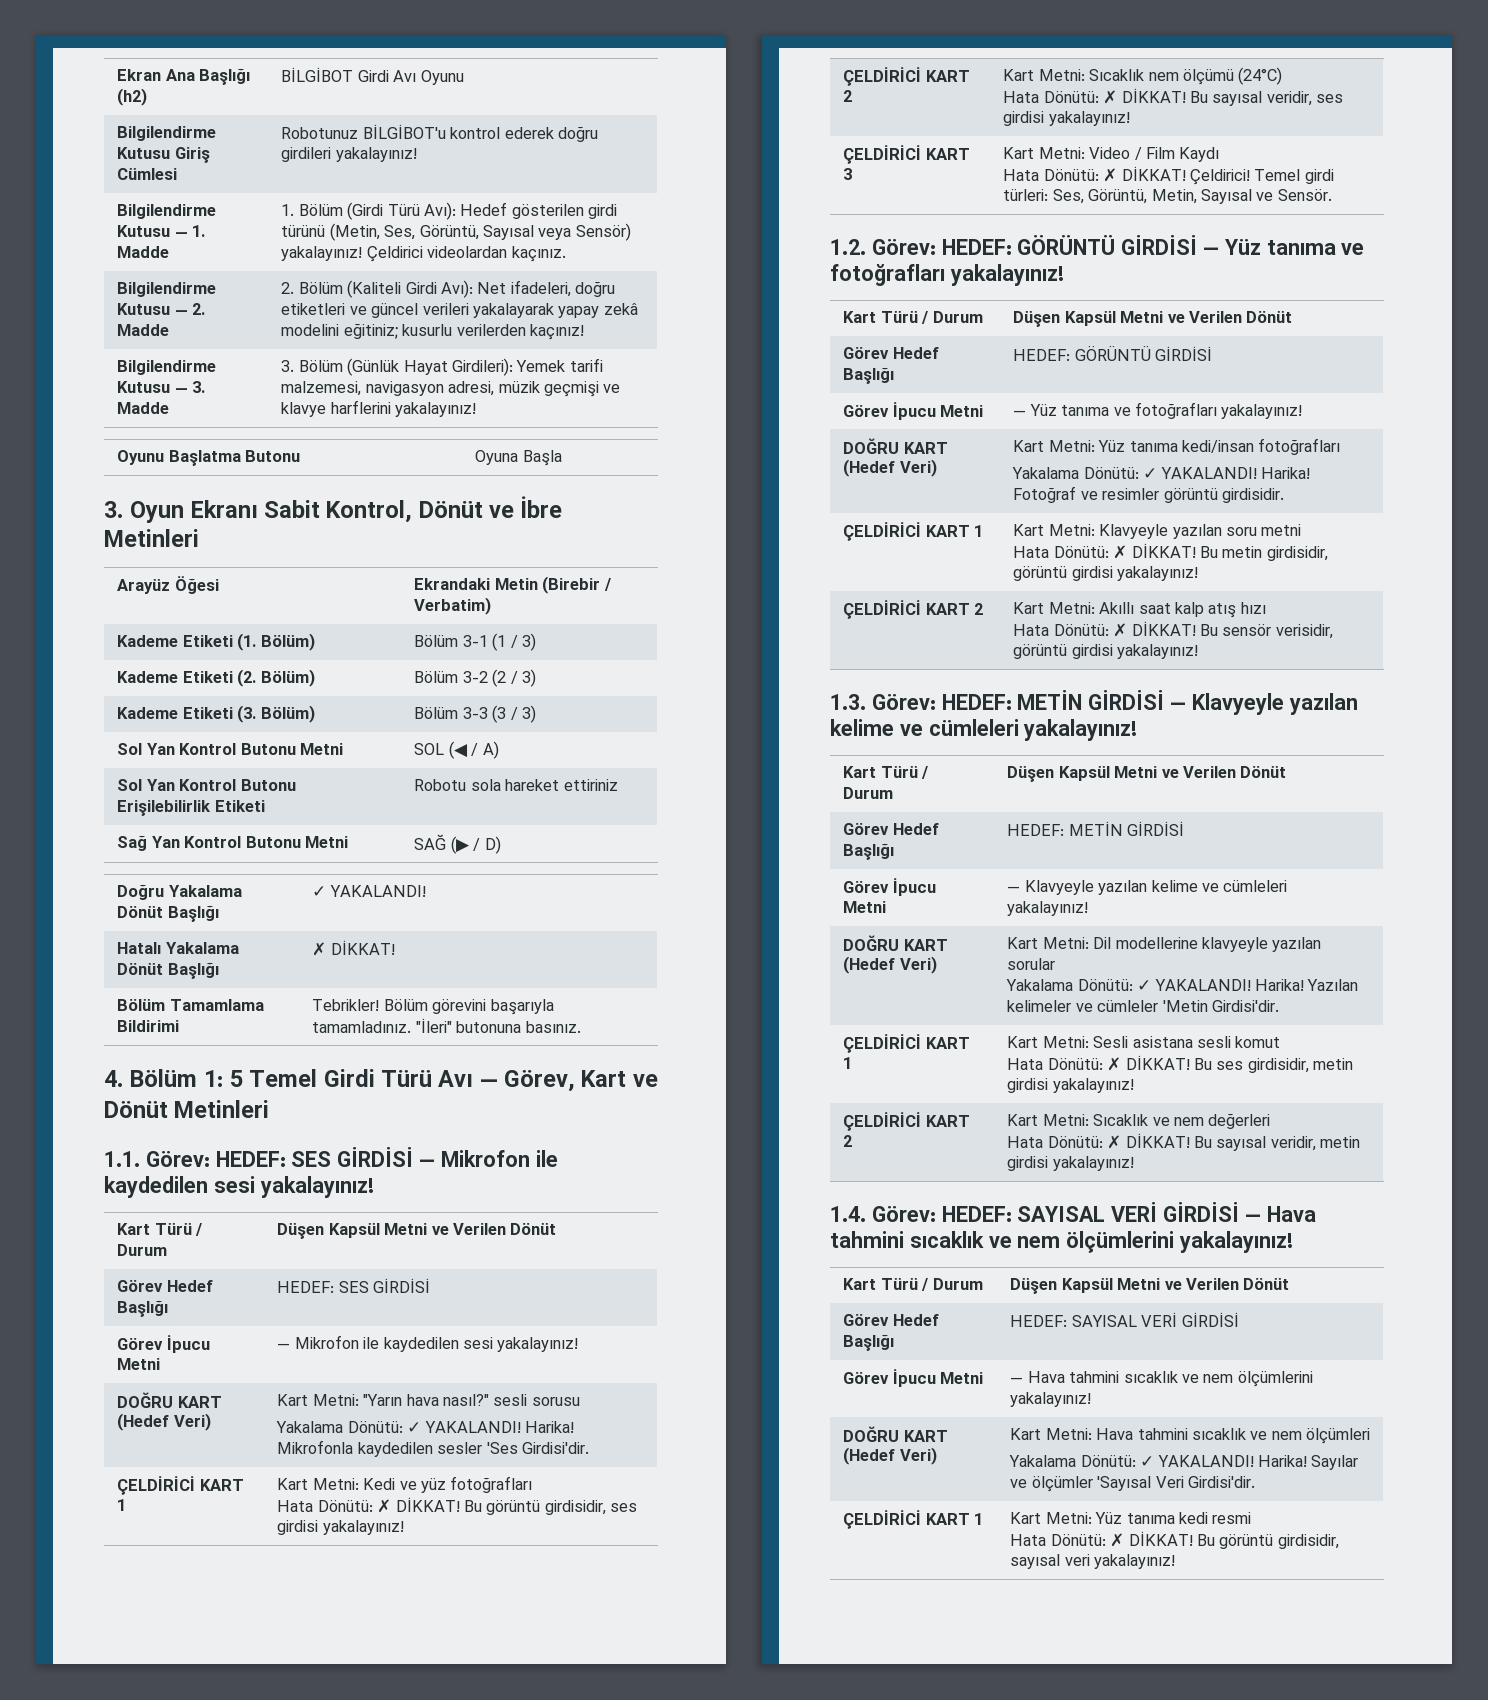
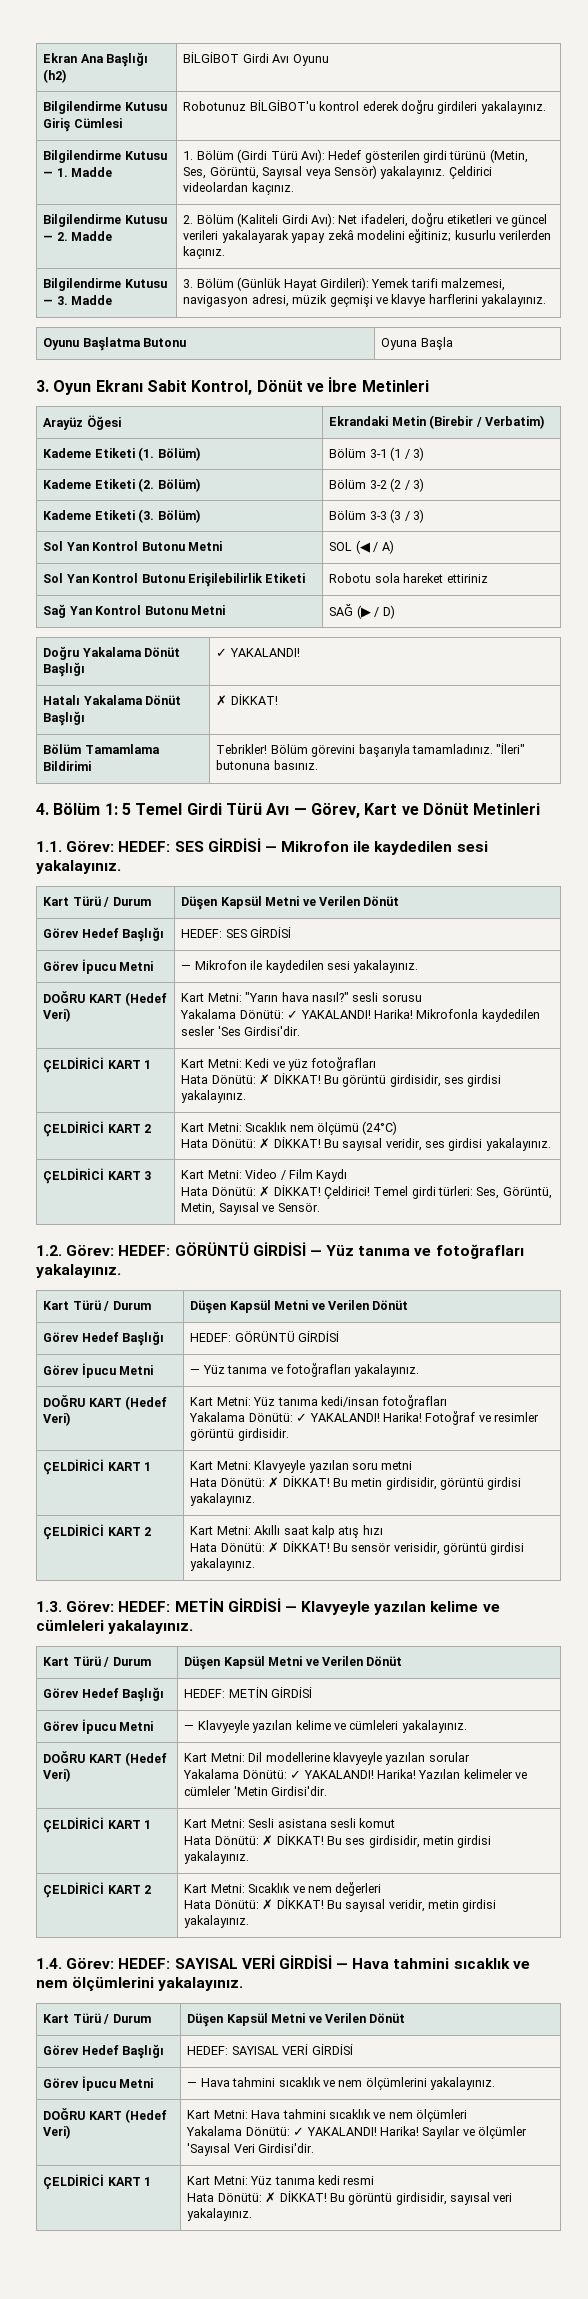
- Bilgilendirme Kutusu Giriş Cümlesi | Robotunuz BİLGİBOT'u kontrol ederek doğru girdileri yakalayınız!
+ Bilgilendirme Kutusu Giriş Cümlesi | Robotunuz BİLGİBOT'u kontrol ederek doğru girdileri yakalayınız.
- Bilgilendirme Kutusu — 1. Madde | 1. Bölüm (Girdi Türü Avı): Hedef gösterilen girdi türünü (Metin, Ses, Görüntü, Sayısal veya Sensör) yakalayınız! Çeldirici videolardan kaçınız.
+ Bilgilendirme Kutusu — 1. Madde | 1. Bölüm (Girdi Türü Avı): Hedef gösterilen girdi türünü (Metin, Ses, Görüntü, Sayısal veya Sensör) yakalayınız. Çeldirici videolardan kaçınız.
- Bilgilendirme Kutusu — 2. Madde | 2. Bölüm (Kaliteli Girdi Avı): Net ifadeleri, doğru etiketleri ve güncel verileri yakalayarak yapay zekâ modelini eğitiniz; kusurlu verilerden kaçınız!
+ Bilgilendirme Kutusu — 2. Madde | 2. Bölüm (Kaliteli Girdi Avı): Net ifadeleri, doğru etiketleri ve güncel verileri yakalayarak yapay zekâ modelini eğitiniz; kusurlu verilerden kaçınız.
- Bilgilendirme Kutusu — 3. Madde | 3. Bölüm (Günlük Hayat Girdileri): Yemek tarifi malzemesi, navigasyon adresi, müzik geçmişi ve klavye harflerini yakalayınız!
+ Bilgilendirme Kutusu — 3. Madde | 3. Bölüm (Günlük Hayat Girdileri): Yemek tarifi malzemesi, navigasyon adresi, müzik geçmişi ve klavye harflerini yakalayınız.
- 1.1. Görev: HEDEF: SES GİRDİSİ — Mikrofon ile kaydedilen sesi yakalayınız!
+ 1.1. Görev: HEDEF: SES GİRDİSİ — Mikrofon ile kaydedilen sesi yakalayınız.
- Görev İpucu Metni | — Mikrofon ile kaydedilen sesi yakalayınız!
+ Görev İpucu Metni | — Mikrofon ile kaydedilen sesi yakalayınız.
  ÇELDİRİCİ KART 1 | Kart Metni: Kedi ve yüz fotoğrafları
- Hata Dönütü: ✗ DİKKAT! Bu görüntü girdisidir, ses girdisi yakalayınız!
+ Hata Dönütü: ✗ DİKKAT! Bu görüntü girdisidir, ses girdisi yakalayınız.
  ÇELDİRİCİ KART 2 | Kart Metni: Sıcaklık nem ölçümü (24°C)
- Hata Dönütü: ✗ DİKKAT! Bu sayısal veridir, ses girdisi yakalayınız!
+ Hata Dönütü: ✗ DİKKAT! Bu sayısal veridir, ses girdisi yakalayınız.
- 1.2. Görev: HEDEF: GÖRÜNTÜ GİRDİSİ — Yüz tanıma ve fotoğrafları yakalayınız!
+ 1.2. Görev: HEDEF: GÖRÜNTÜ GİRDİSİ — Yüz tanıma ve fotoğrafları yakalayınız.
- Görev İpucu Metni | — Yüz tanıma ve fotoğrafları yakalayınız!
+ Görev İpucu Metni | — Yüz tanıma ve fotoğrafları yakalayınız.
  ÇELDİRİCİ KART 1 | Kart Metni: Klavyeyle yazılan soru metni
- Hata Dönütü: ✗ DİKKAT! Bu metin girdisidir, görüntü girdisi yakalayınız!
+ Hata Dönütü: ✗ DİKKAT! Bu metin girdisidir, görüntü girdisi yakalayınız.
  ÇELDİRİCİ KART 2 | Kart Metni: Akıllı saat kalp atış hızı
- Hata Dönütü: ✗ DİKKAT! Bu sensör verisidir, görüntü girdisi yakalayınız!
+ Hata Dönütü: ✗ DİKKAT! Bu sensör verisidir, görüntü girdisi yakalayınız.
- 1.3. Görev: HEDEF: METİN GİRDİSİ — Klavyeyle yazılan kelime ve cümleleri yakalayınız!
+ 1.3. Görev: HEDEF: METİN GİRDİSİ — Klavyeyle yazılan kelime ve cümleleri yakalayınız.
- Görev İpucu Metni | — Klavyeyle yazılan kelime ve cümleleri yakalayınız!
+ Görev İpucu Metni | — Klavyeyle yazılan kelime ve cümleleri yakalayınız.
  ÇELDİRİCİ KART 1 | Kart Metni: Sesli asistana sesli komut
- Hata Dönütü: ✗ DİKKAT! Bu ses girdisidir, metin girdisi yakalayınız!
+ Hata Dönütü: ✗ DİKKAT! Bu ses girdisidir, metin girdisi yakalayınız.
  ÇELDİRİCİ KART 2 | Kart Metni: Sıcaklık ve nem değerleri
- Hata Dönütü: ✗ DİKKAT! Bu sayısal veridir, metin girdisi yakalayınız!
+ Hata Dönütü: ✗ DİKKAT! Bu sayısal veridir, metin girdisi yakalayınız.
- 1.4. Görev: HEDEF: SAYISAL VERİ GİRDİSİ — Hava tahmini sıcaklık ve nem ölçümlerini yakalayınız!
+ 1.4. Görev: HEDEF: SAYISAL VERİ GİRDİSİ — Hava tahmini sıcaklık ve nem ölçümlerini yakalayınız.
- Görev İpucu Metni | — Hava tahmini sıcaklık ve nem ölçümlerini yakalayınız!
+ Görev İpucu Metni | — Hava tahmini sıcaklık ve nem ölçümlerini yakalayınız.
  ÇELDİRİCİ KART 1 | Kart Metni: Yüz tanıma kedi resmi
- Hata Dönütü: ✗ DİKKAT! Bu görüntü girdisidir, sayısal veri yakalayınız!
+ Hata Dönütü: ✗ DİKKAT! Bu görüntü girdisidir, sayısal veri yakalayınız.

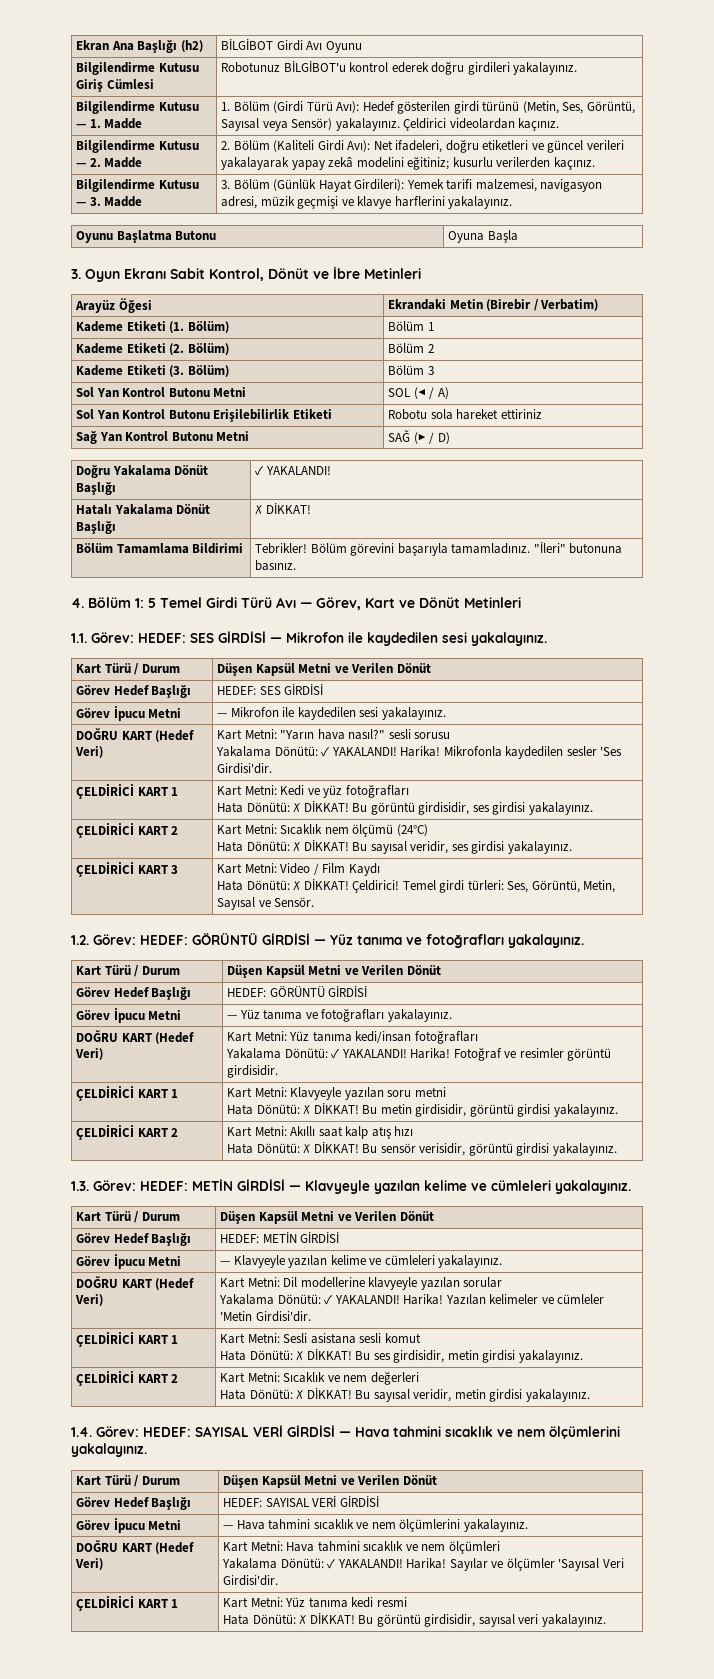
- Kademe Etiketi (1. Bölüm) | Bölüm 3-1 (1 / 3)
+ Kademe Etiketi (1. Bölüm) | Bölüm 1
- Kademe Etiketi (2. Bölüm) | Bölüm 3-2 (2 / 3)
+ Kademe Etiketi (2. Bölüm) | Bölüm 2
- Kademe Etiketi (3. Bölüm) | Bölüm 3-3 (3 / 3)
+ Kademe Etiketi (3. Bölüm) | Bölüm 3

